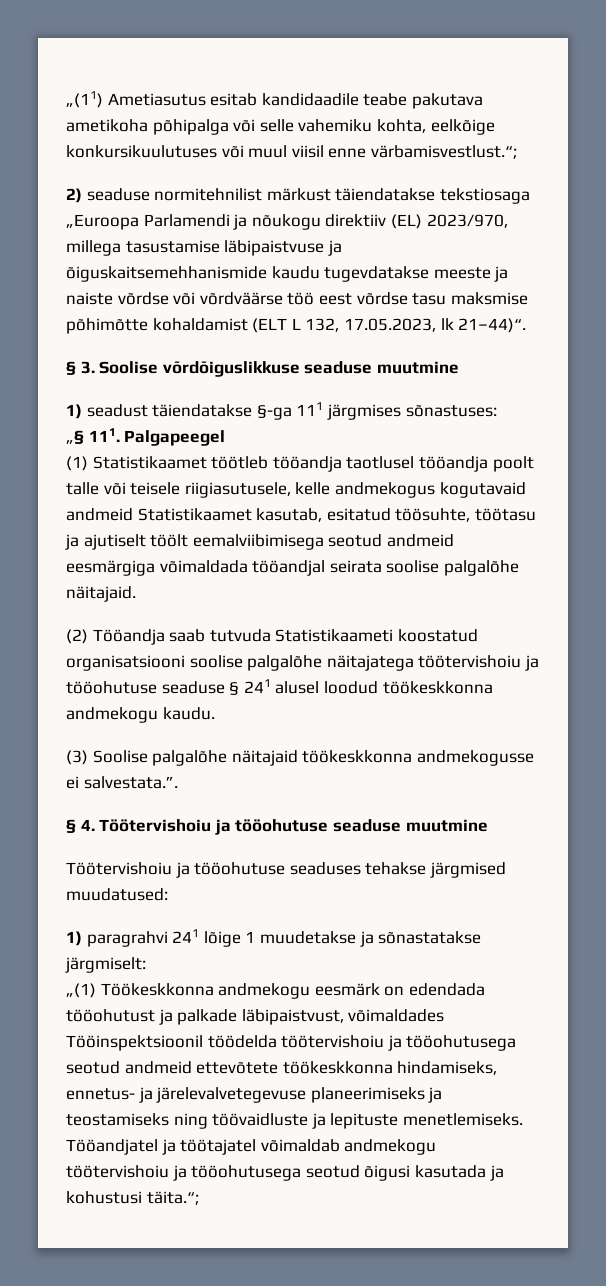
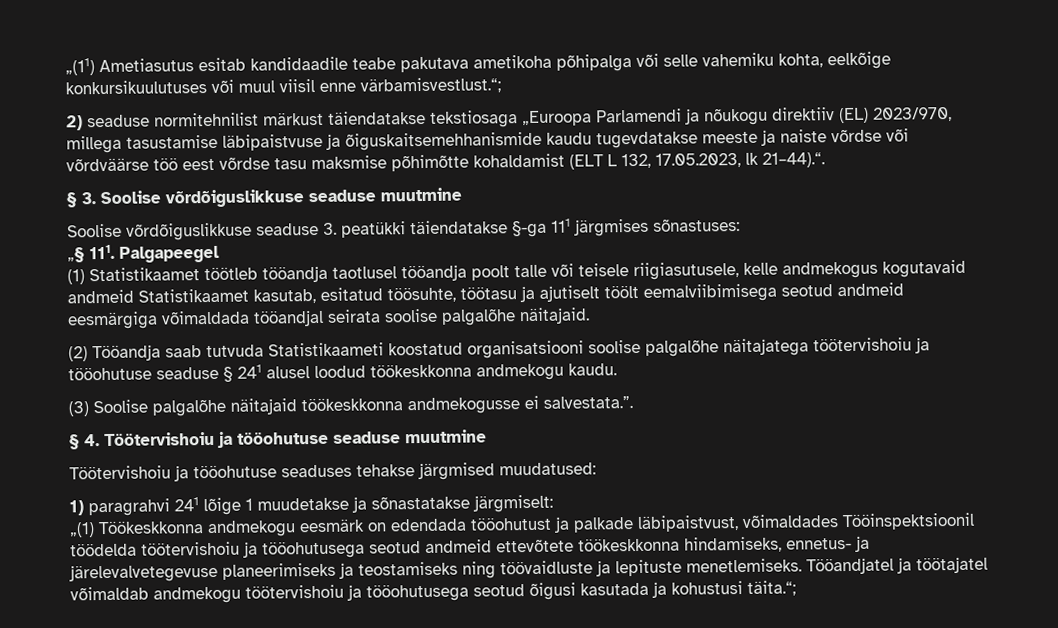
- 2) seaduse normitehnilist märkust täiendatakse tekstiosaga „Euroopa Parlamendi ja nõukogu direktiiv (EL) 2023/970, millega tasustamise läbipaistvuse ja õiguskaitsemehhanismide kaudu tugevdatakse meeste ja naiste võrdse või võrdväärse töö eest võrdse tasu maksmise põhimõtte kohaldamist (ELT L 132, 17.05.2023, lk 21–44)“.
+ 2) seaduse normitehnilist märkust täiendatakse tekstiosaga „Euroopa Parlamendi ja nõukogu direktiiv (EL) 2023/970, millega tasustamise läbipaistvuse ja õiguskaitsemehhanismide kaudu tugevdatakse meeste ja naiste võrdse või võrdväärse töö eest võrdse tasu maksmise põhimõtte kohaldamist (ELT L 132, 17.05.2023, lk 21–44).“.
- 1) seadust täiendatakse §-ga 111 järgmises sõnastuses:
+ Soolise võrdõiguslikkuse seaduse 3. peatükki täiendatakse §-ga 111 järgmises sõnastuses:

